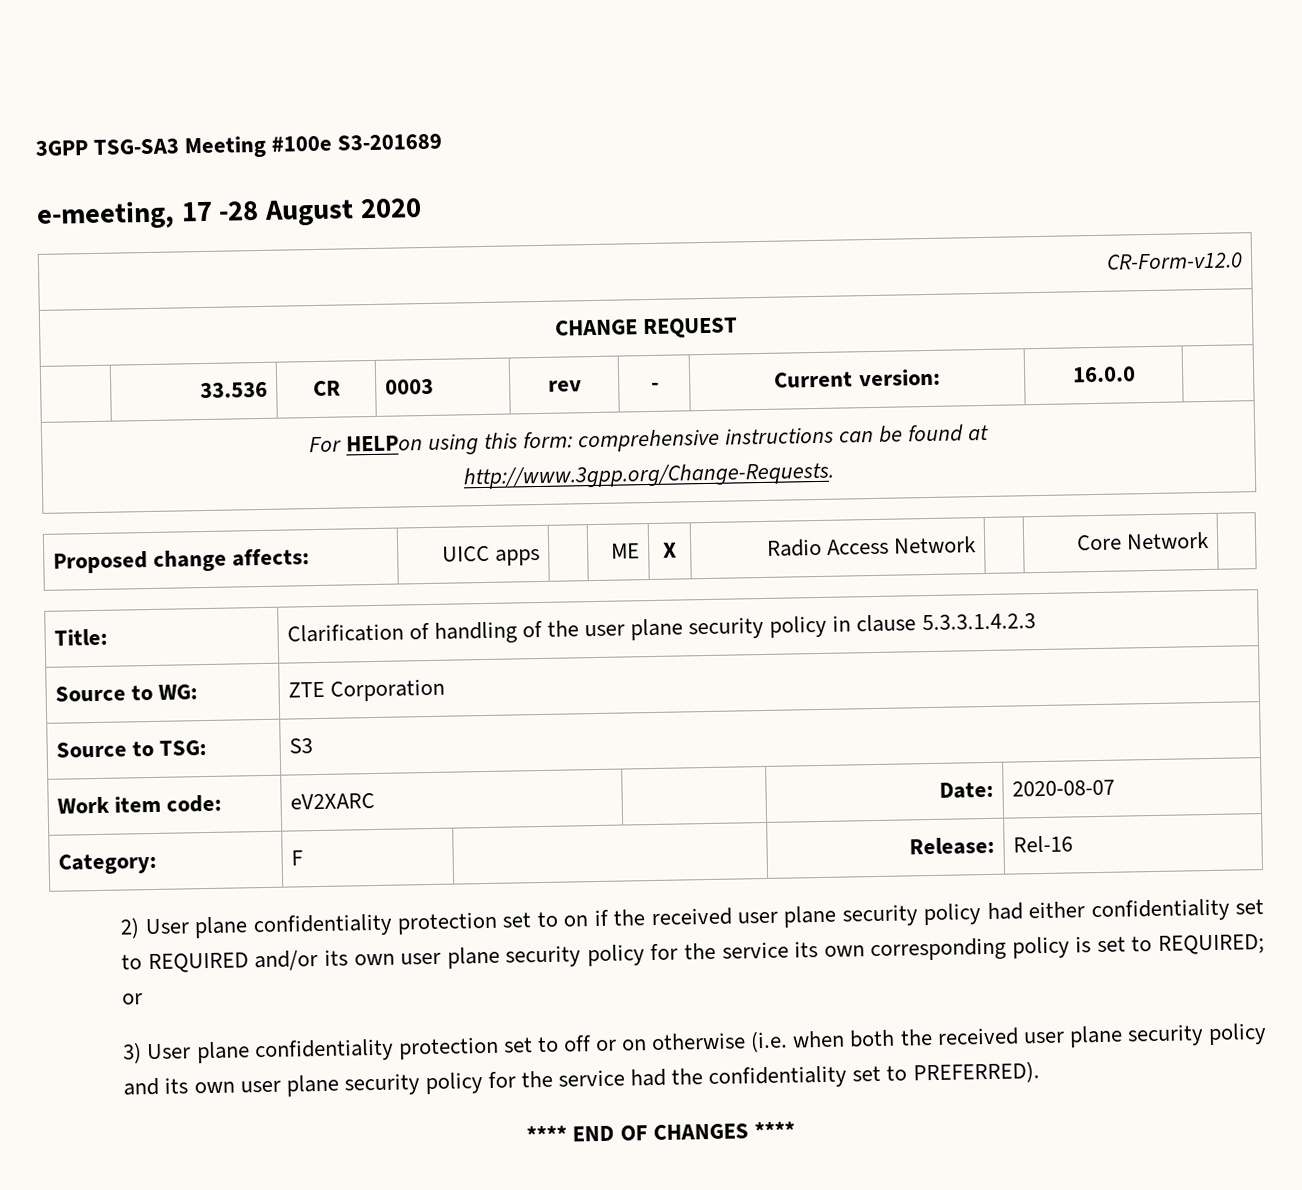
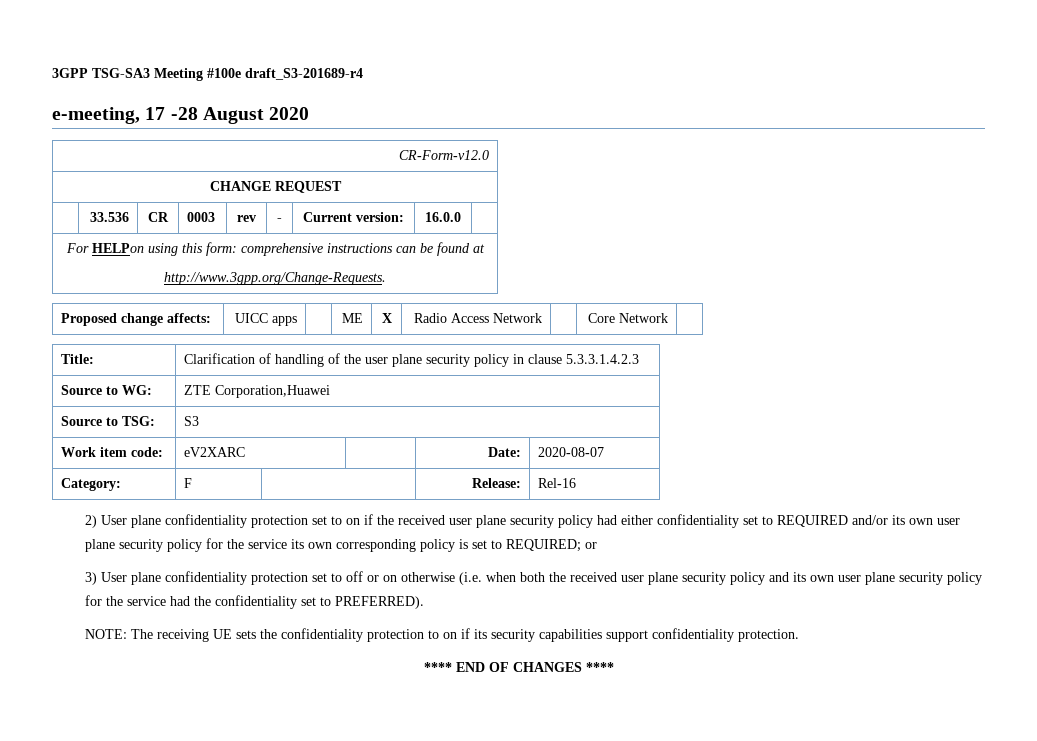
- 3GPP TSG-SA3 Meeting #100e S3-201689
+ 3GPP TSG-SA3 Meeting #100e draft_S3-201689-r4
- Source to WG: | ZTE Corporation
+ Source to WG: | ZTE Corporation,Huawei
+ NOTE: The receiving UE sets the confidentiality protection to on if its security capabilities support confidentiality protection.

